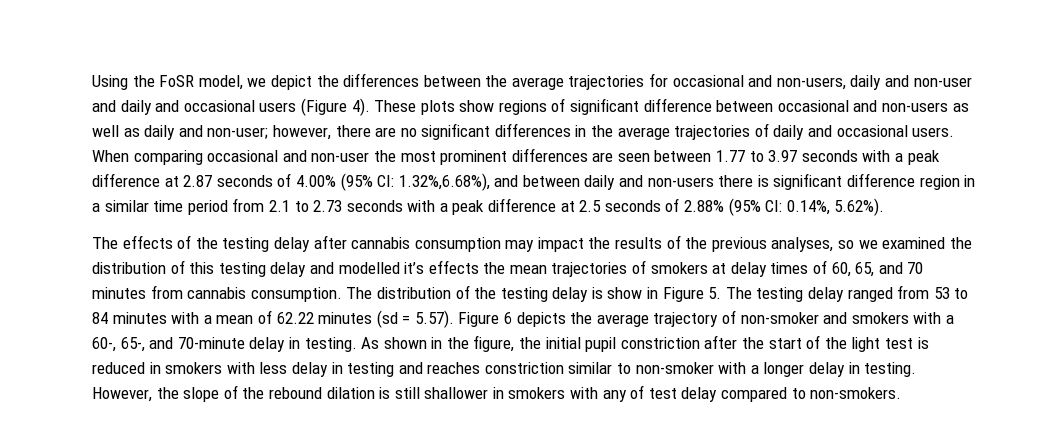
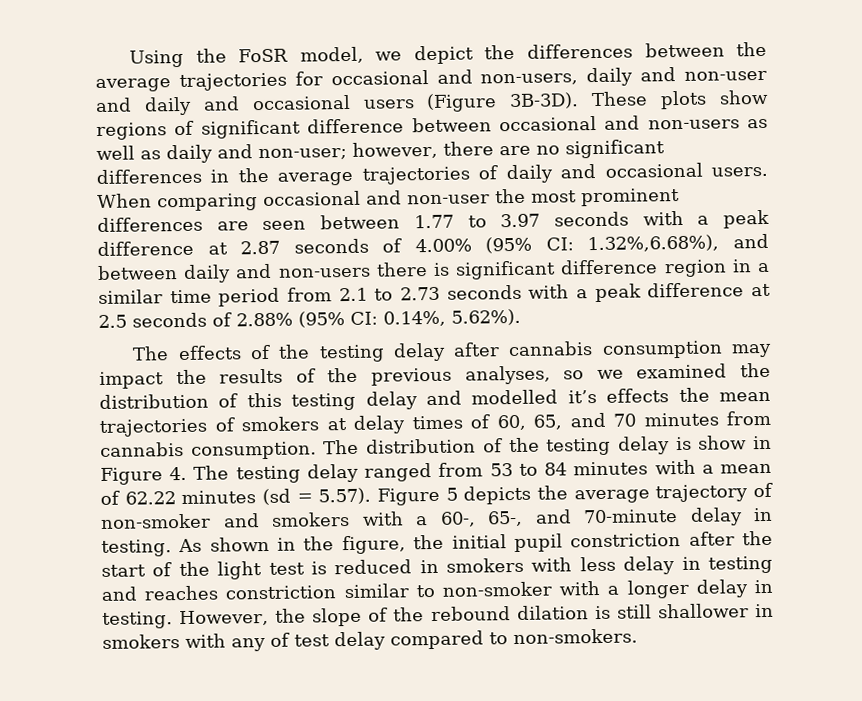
- Using the FoSR model, we depict the differences between the average trajectories for occasional and non-users, daily and non-user and daily and occasional users (Figure 4).
+ Using the FoSR model, we depict the differences between the average trajectories for occasional and non-users, daily and non-user and daily and occasional users (Figure 3B-3D).
- The distribution of the testing delay is show in Figure 5. The testing delay ranged from 53 to 84 minutes with a mean of 62.22 minutes (sd = 5.57). Figure 6 depicts the average trajectory of non-smoker and smokers with a 60-, 65-, and 70-minute delay in testing.
+ The distribution of the testing delay is show in Figure 4. The testing delay ranged from 53 to 84 minutes with a mean of 62.22 minutes (sd = 5.57). Figure 5 depicts the average trajectory of non-smoker and smokers with a 60-, 65-, and 70-minute delay in testing.

